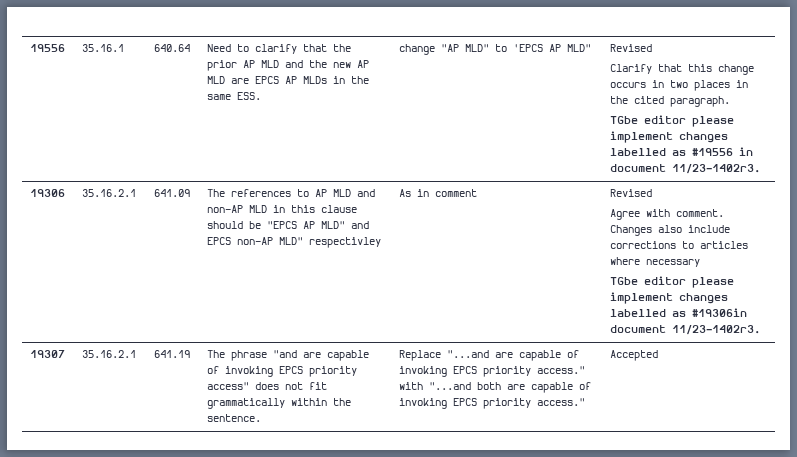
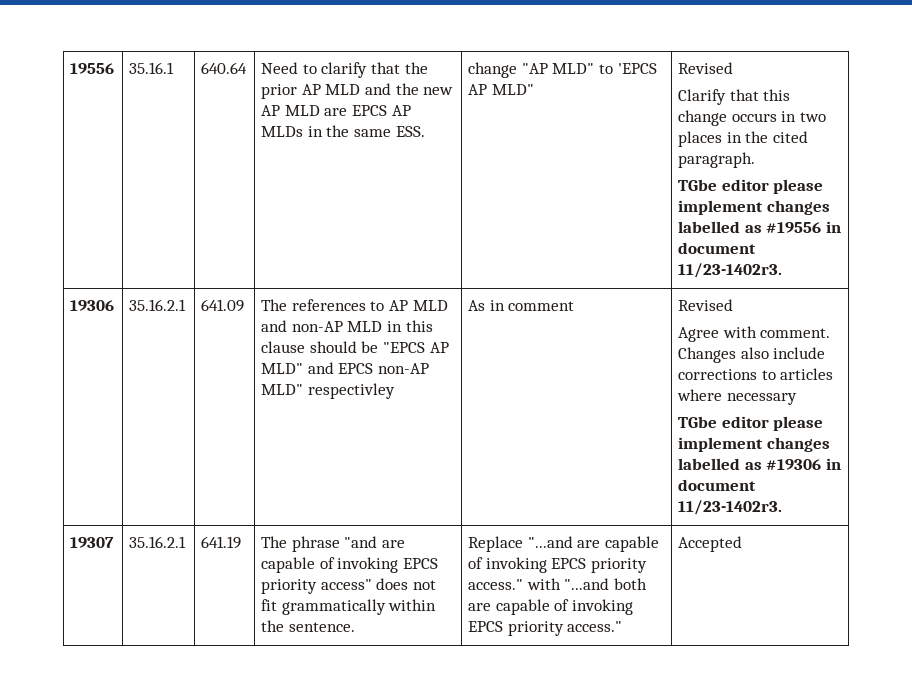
- TGbe editor please implement changes labelled as #19306in document 11/23-1402r3.
+ TGbe editor please implement changes labelled as #19306 in document 11/23-1402r3.

